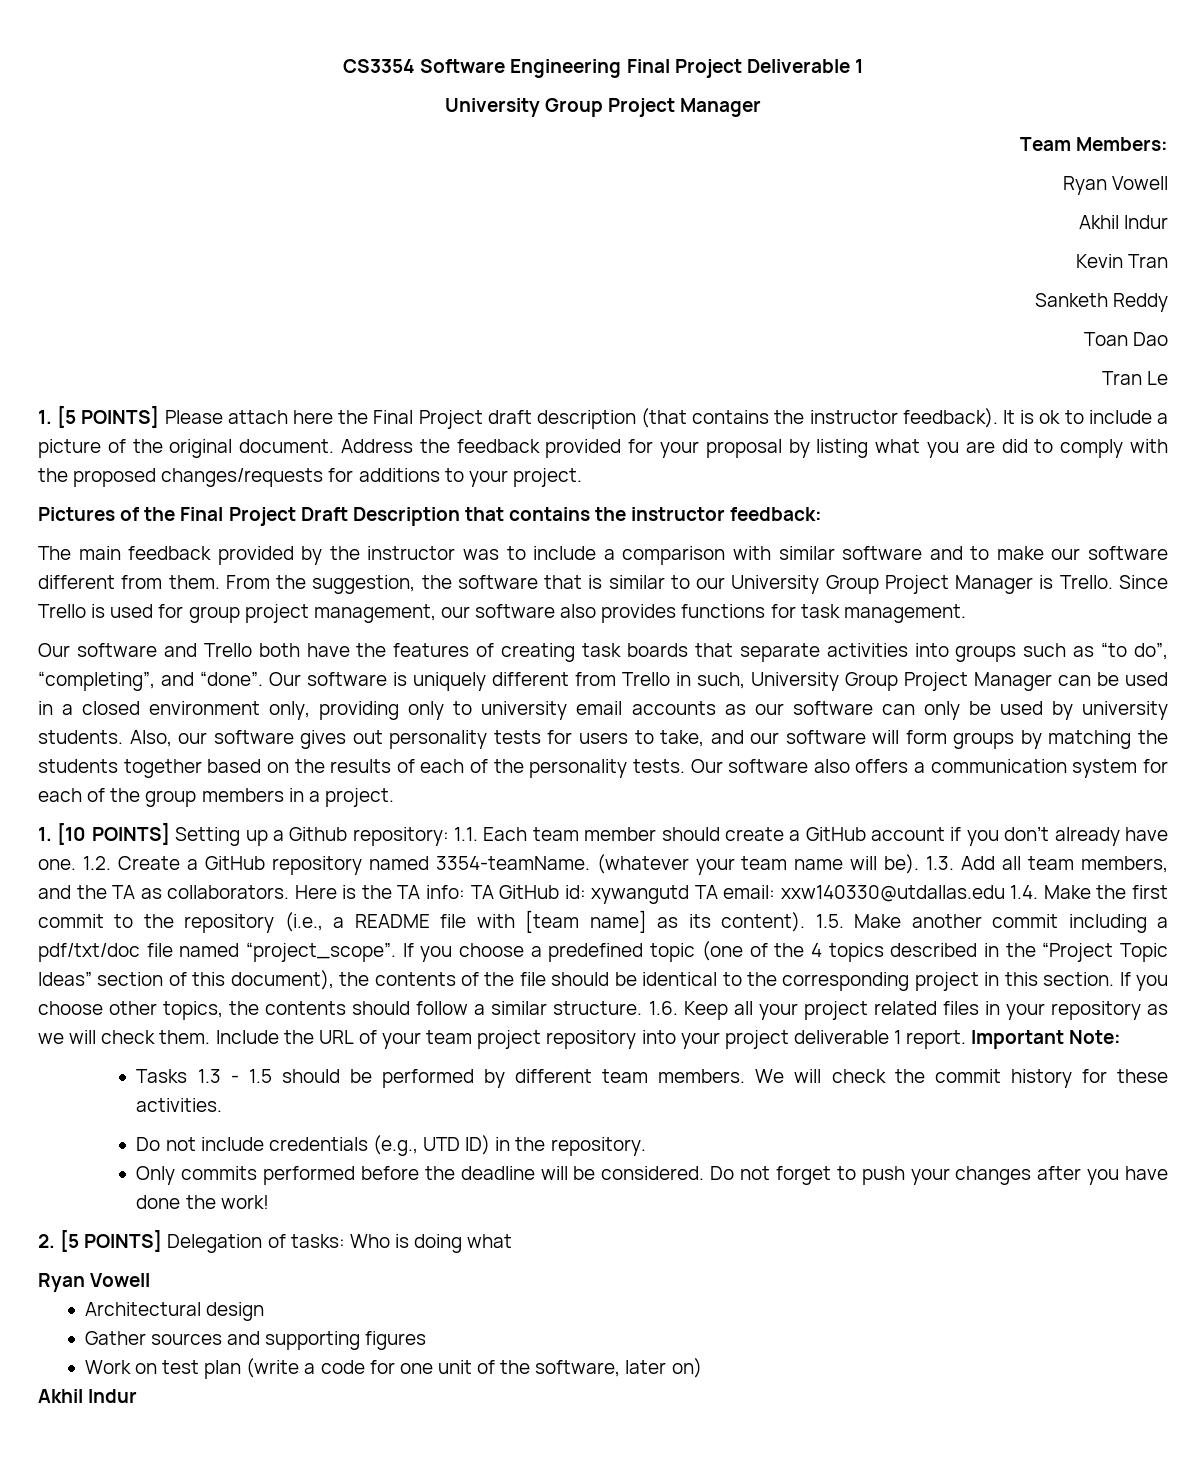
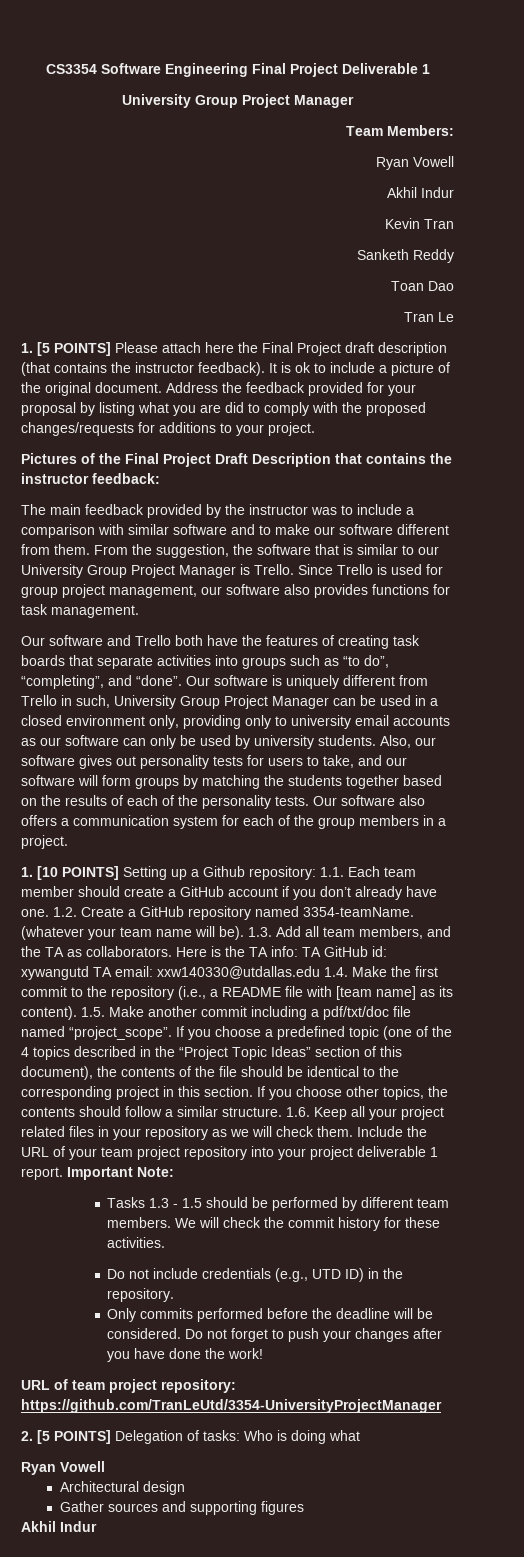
+ URL of team project repository: https://github.com/TranLeUtd/3354-UniversityProjectManager
- Work on test plan (write a code for one unit of the software, later on)

